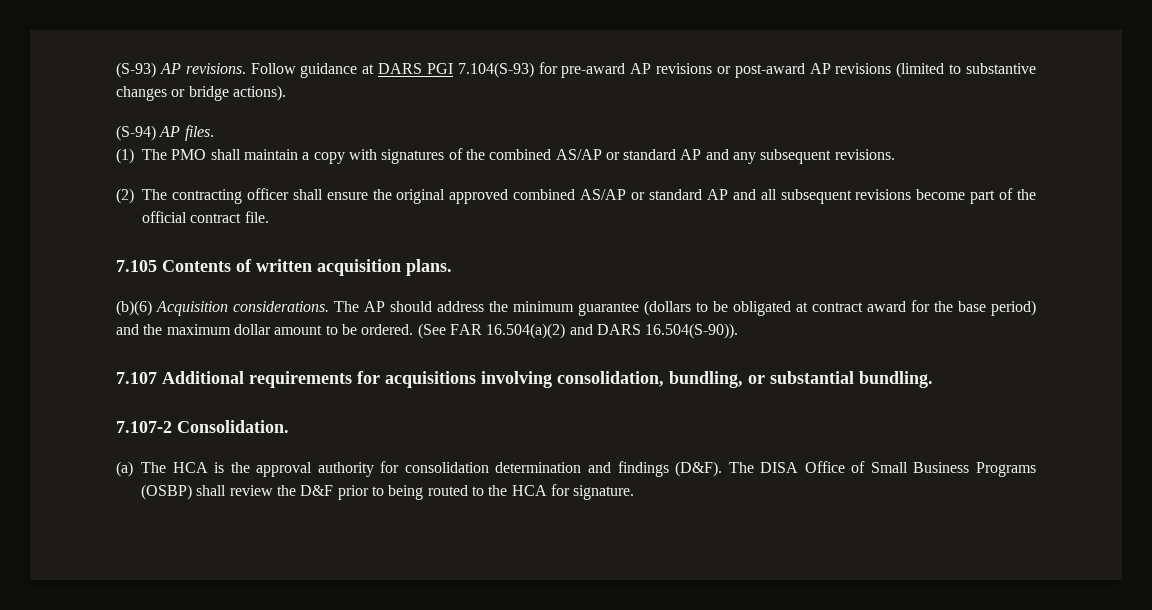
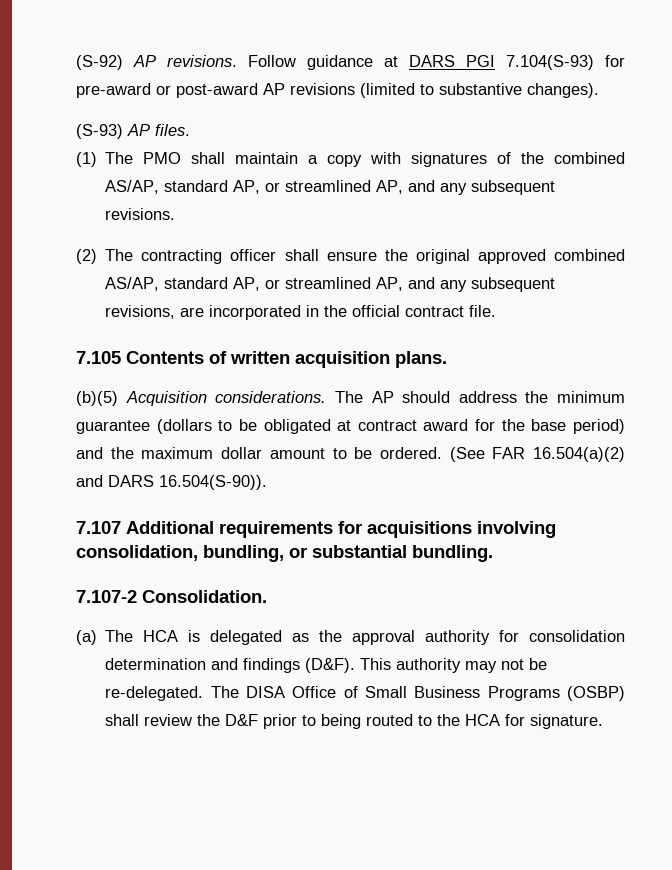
- (S-93) AP revisions.
+ (S-92) AP revisions.
- Follow guidance at DARS PGI 7.104(S-93) for pre-award AP revisions or post-award AP revisions (limited to substantive changes or bridge actions).
- (S-94) AP files.
+ Follow guidance at DARS PGI 7.104(S-93) for pre-award or post-award AP revisions (limited to substantive changes).
+ (S-93) AP files.
- (1) The PMO shall maintain a copy with signatures of the combined AS/AP or standard AP and any subsequent revisions.
+ (1) The PMO shall maintain a copy with signatures of the combined AS/AP, standard AP, or streamlined AP, and any subsequent revisions.
- (2) The contracting officer shall ensure the original approved combined AS/AP or standard AP and all subsequent revisions become part of the official contract file.
+ (2) The contracting officer shall ensure the original approved combined AS/AP, standard AP, or streamlined AP, and any subsequent revisions, are incorporated in the official contract file.
- (b)(6) Acquisition considerations.
+ (b)(5) Acquisition considerations.
- (a) The HCA is the approval authority for consolidation determination and findings (D&F).
+ (a) The HCA is delegated as the approval authority for consolidation determination and findings (D&F).
+ This authority may not be re-delegated.

